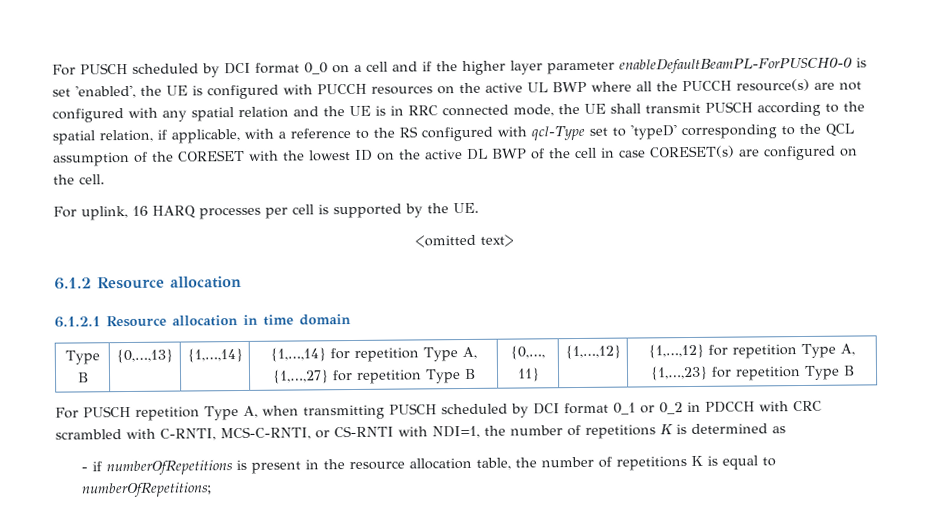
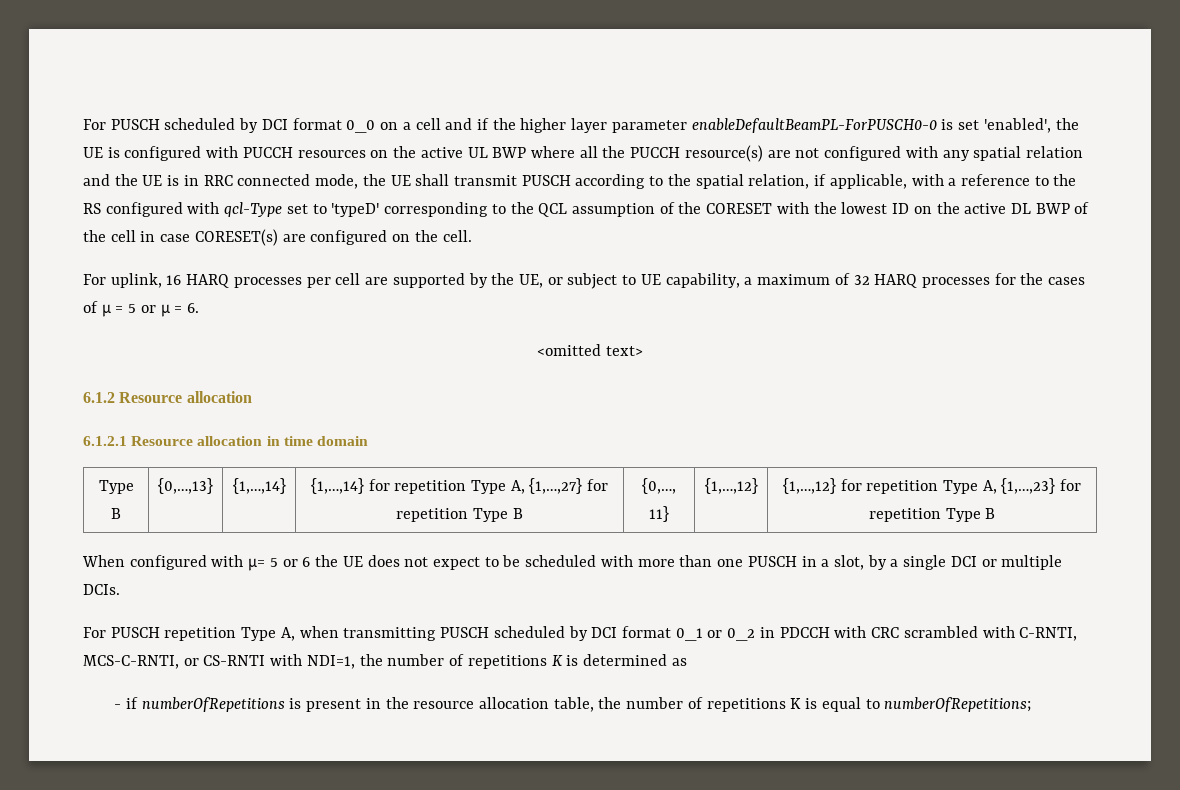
- For uplink, 16 HARQ processes per cell is supported by the UE.
+ For uplink, 16 HARQ processes per cell are supported by the UE, or subject to UE capability, a maximum of 32 HARQ processes for the cases of μ = 5 or μ = 6.
+ When configured with μ= 5 or 6 the UE does not expect to be scheduled with more than one PUSCH in a slot, by a single DCI or multiple DCIs.

